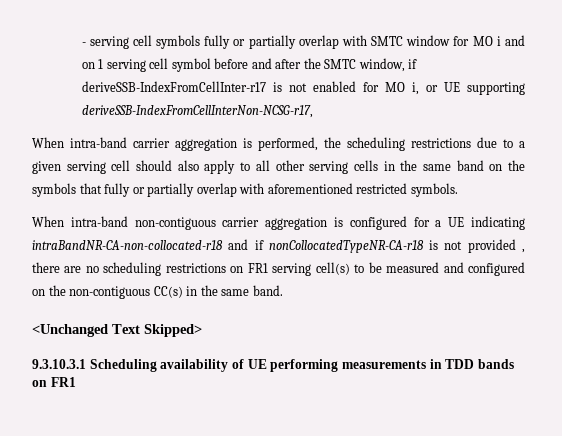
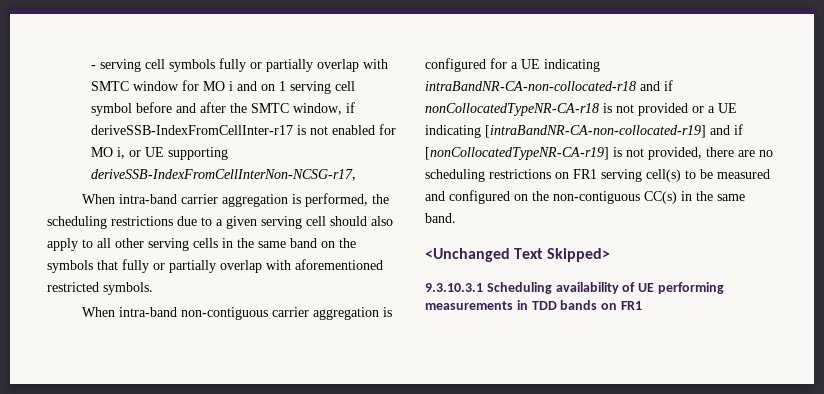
- When intra-band non-contiguous carrier aggregation is configured for a UE indicating intraBandNR-CA-non-collocated-r18 and if nonCollocatedTypeNR-CA-r18 is not provided , there are no scheduling restrictions on FR1 serving cell(s) to be measured and configured on the non-contiguous CC(s) in the same band.
+ When intra-band non-contiguous carrier aggregation is configured for a UE indicating intraBandNR-CA-non-collocated-r18 and if nonCollocatedTypeNR-CA-r18 is not provided or a UE indicating [intraBandNR-CA-non-collocated-r19] and if [nonCollocatedTypeNR-CA-r19] is not provided, there are no scheduling restrictions on FR1 serving cell(s) to be measured and configured on the non-contiguous CC(s) in the same band.

